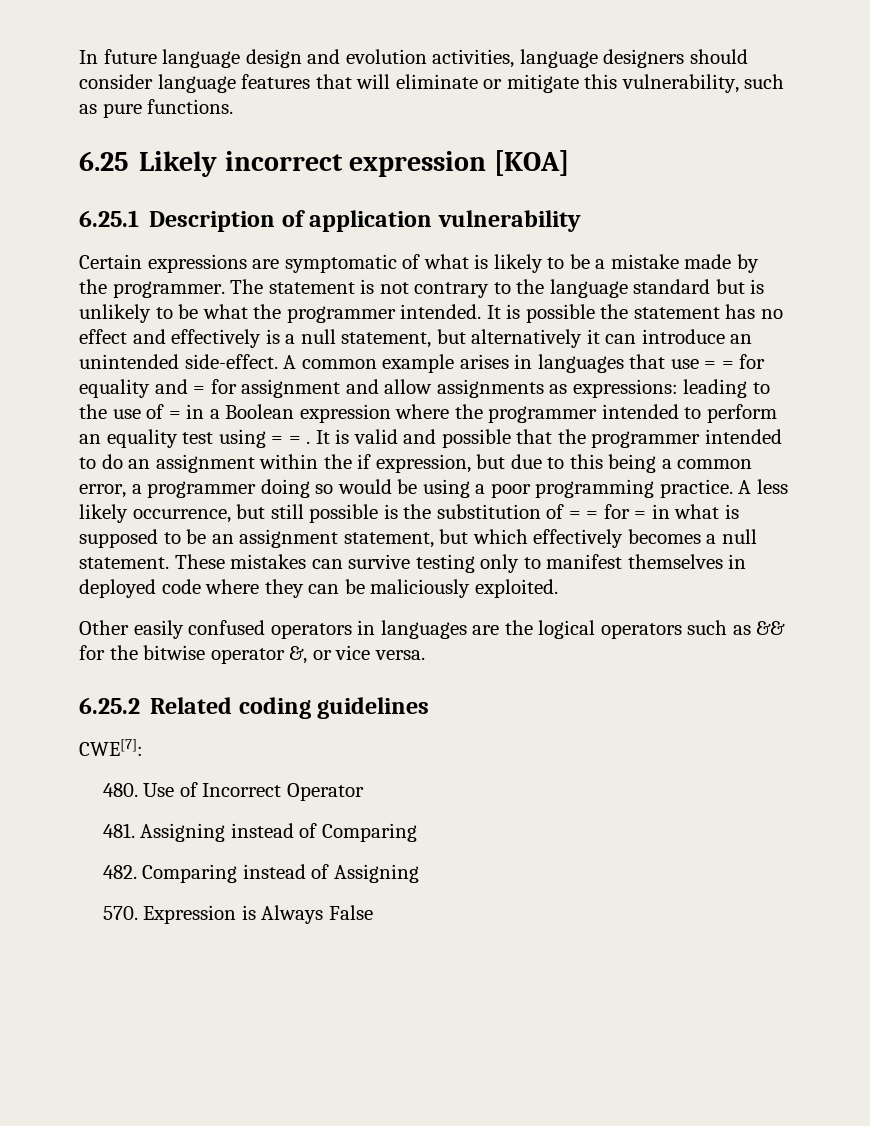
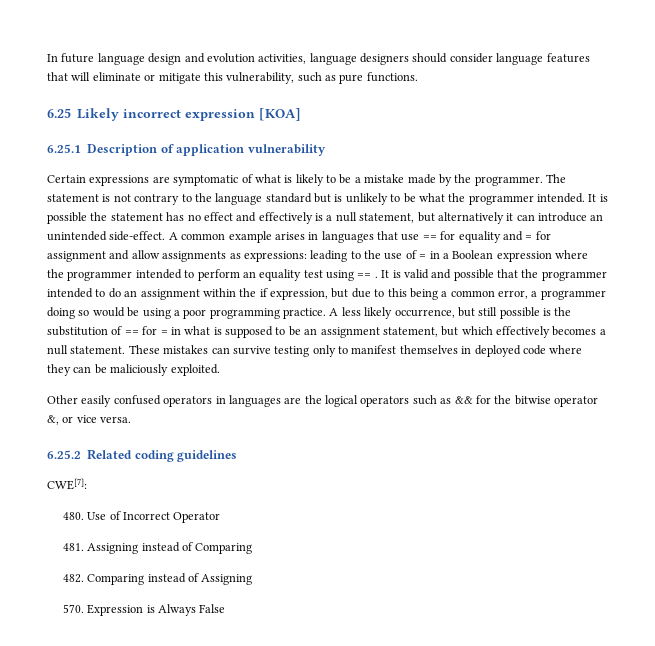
- A common example arises in languages that use = = for equality and = for assignment and allow assignments as expressions: leading to the use of = in a Boolean expression where the programmer intended to perform an equality test using = = .
+ A common example arises in languages that use == for equality and = for assignment and allow assignments as expressions: leading to the use of = in a Boolean expression where the programmer intended to perform an equality test using == .
- A less likely occurrence, but still possible is the substitution of = = for = in what is supposed to be an assignment statement, but which effectively becomes a null statement.
+ A less likely occurrence, but still possible is the substitution of == for = in what is supposed to be an assignment statement, but which effectively becomes a null statement.

